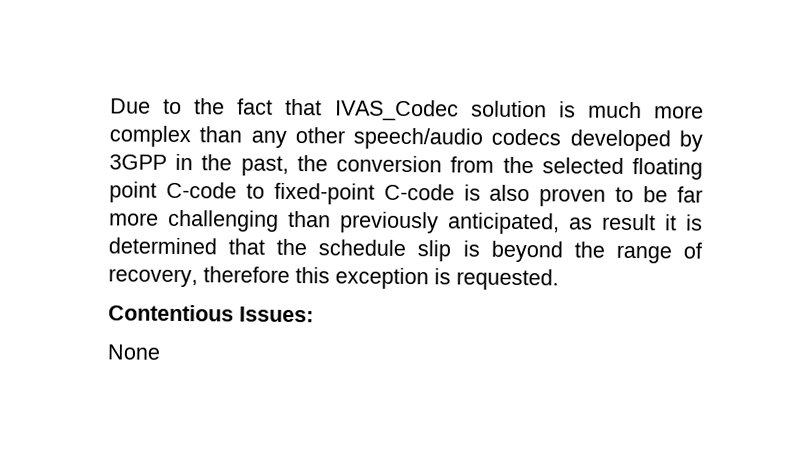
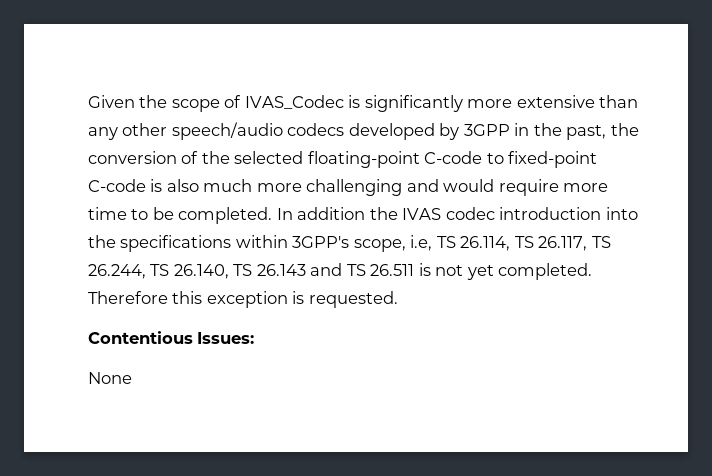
- Due to the fact that IVAS_Codec solution is much more complex than any other speech/audio codecs developed by 3GPP in the past, the conversion from the selected floating point C-code to fixed-point C-code is also proven to be far more challenging than previously anticipated, as result it is determined that the schedule slip is beyond the range of recovery, therefore this exception is requested.
+ Given the scope of IVAS_Codec is significantly more extensive than any other speech/audio codecs developed by 3GPP in the past, the conversion of the selected floating-point C-code to fixed-point C-code is also much more challenging and would require more time to be completed. In addition the IVAS codec introduction into the specifications within 3GPP's scope, i.e, TS 26.114, TS 26.117, TS 26.244, TS 26.140, TS 26.143 and TS 26.511 is not yet completed. Therefore this exception is requested.

